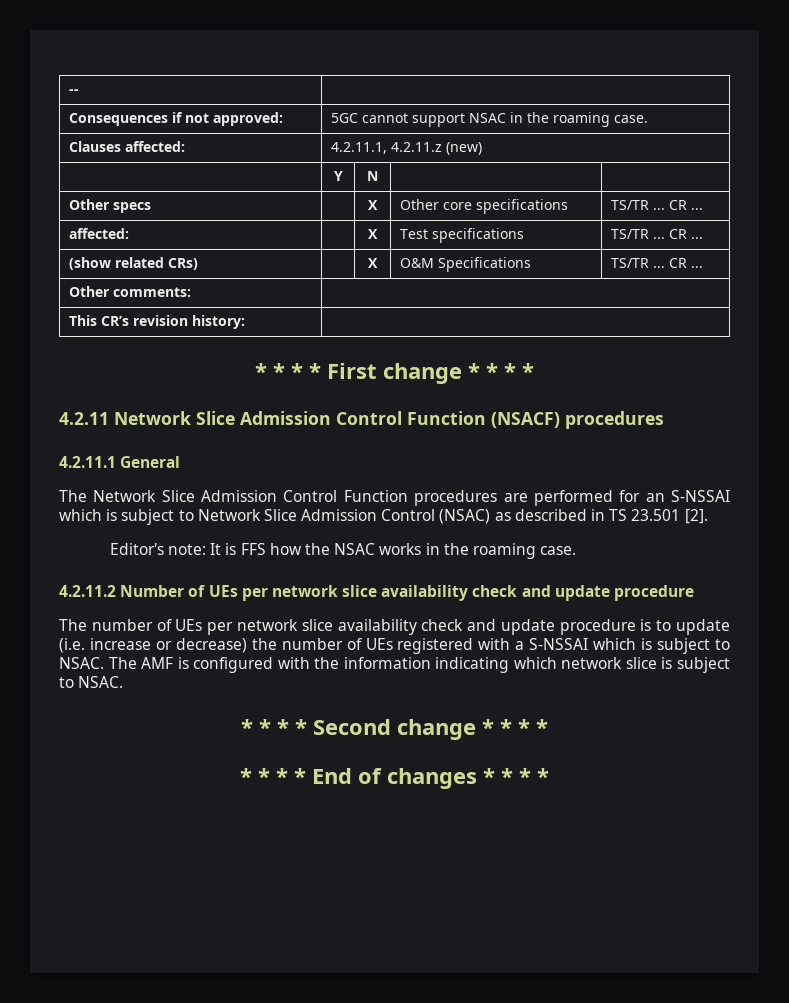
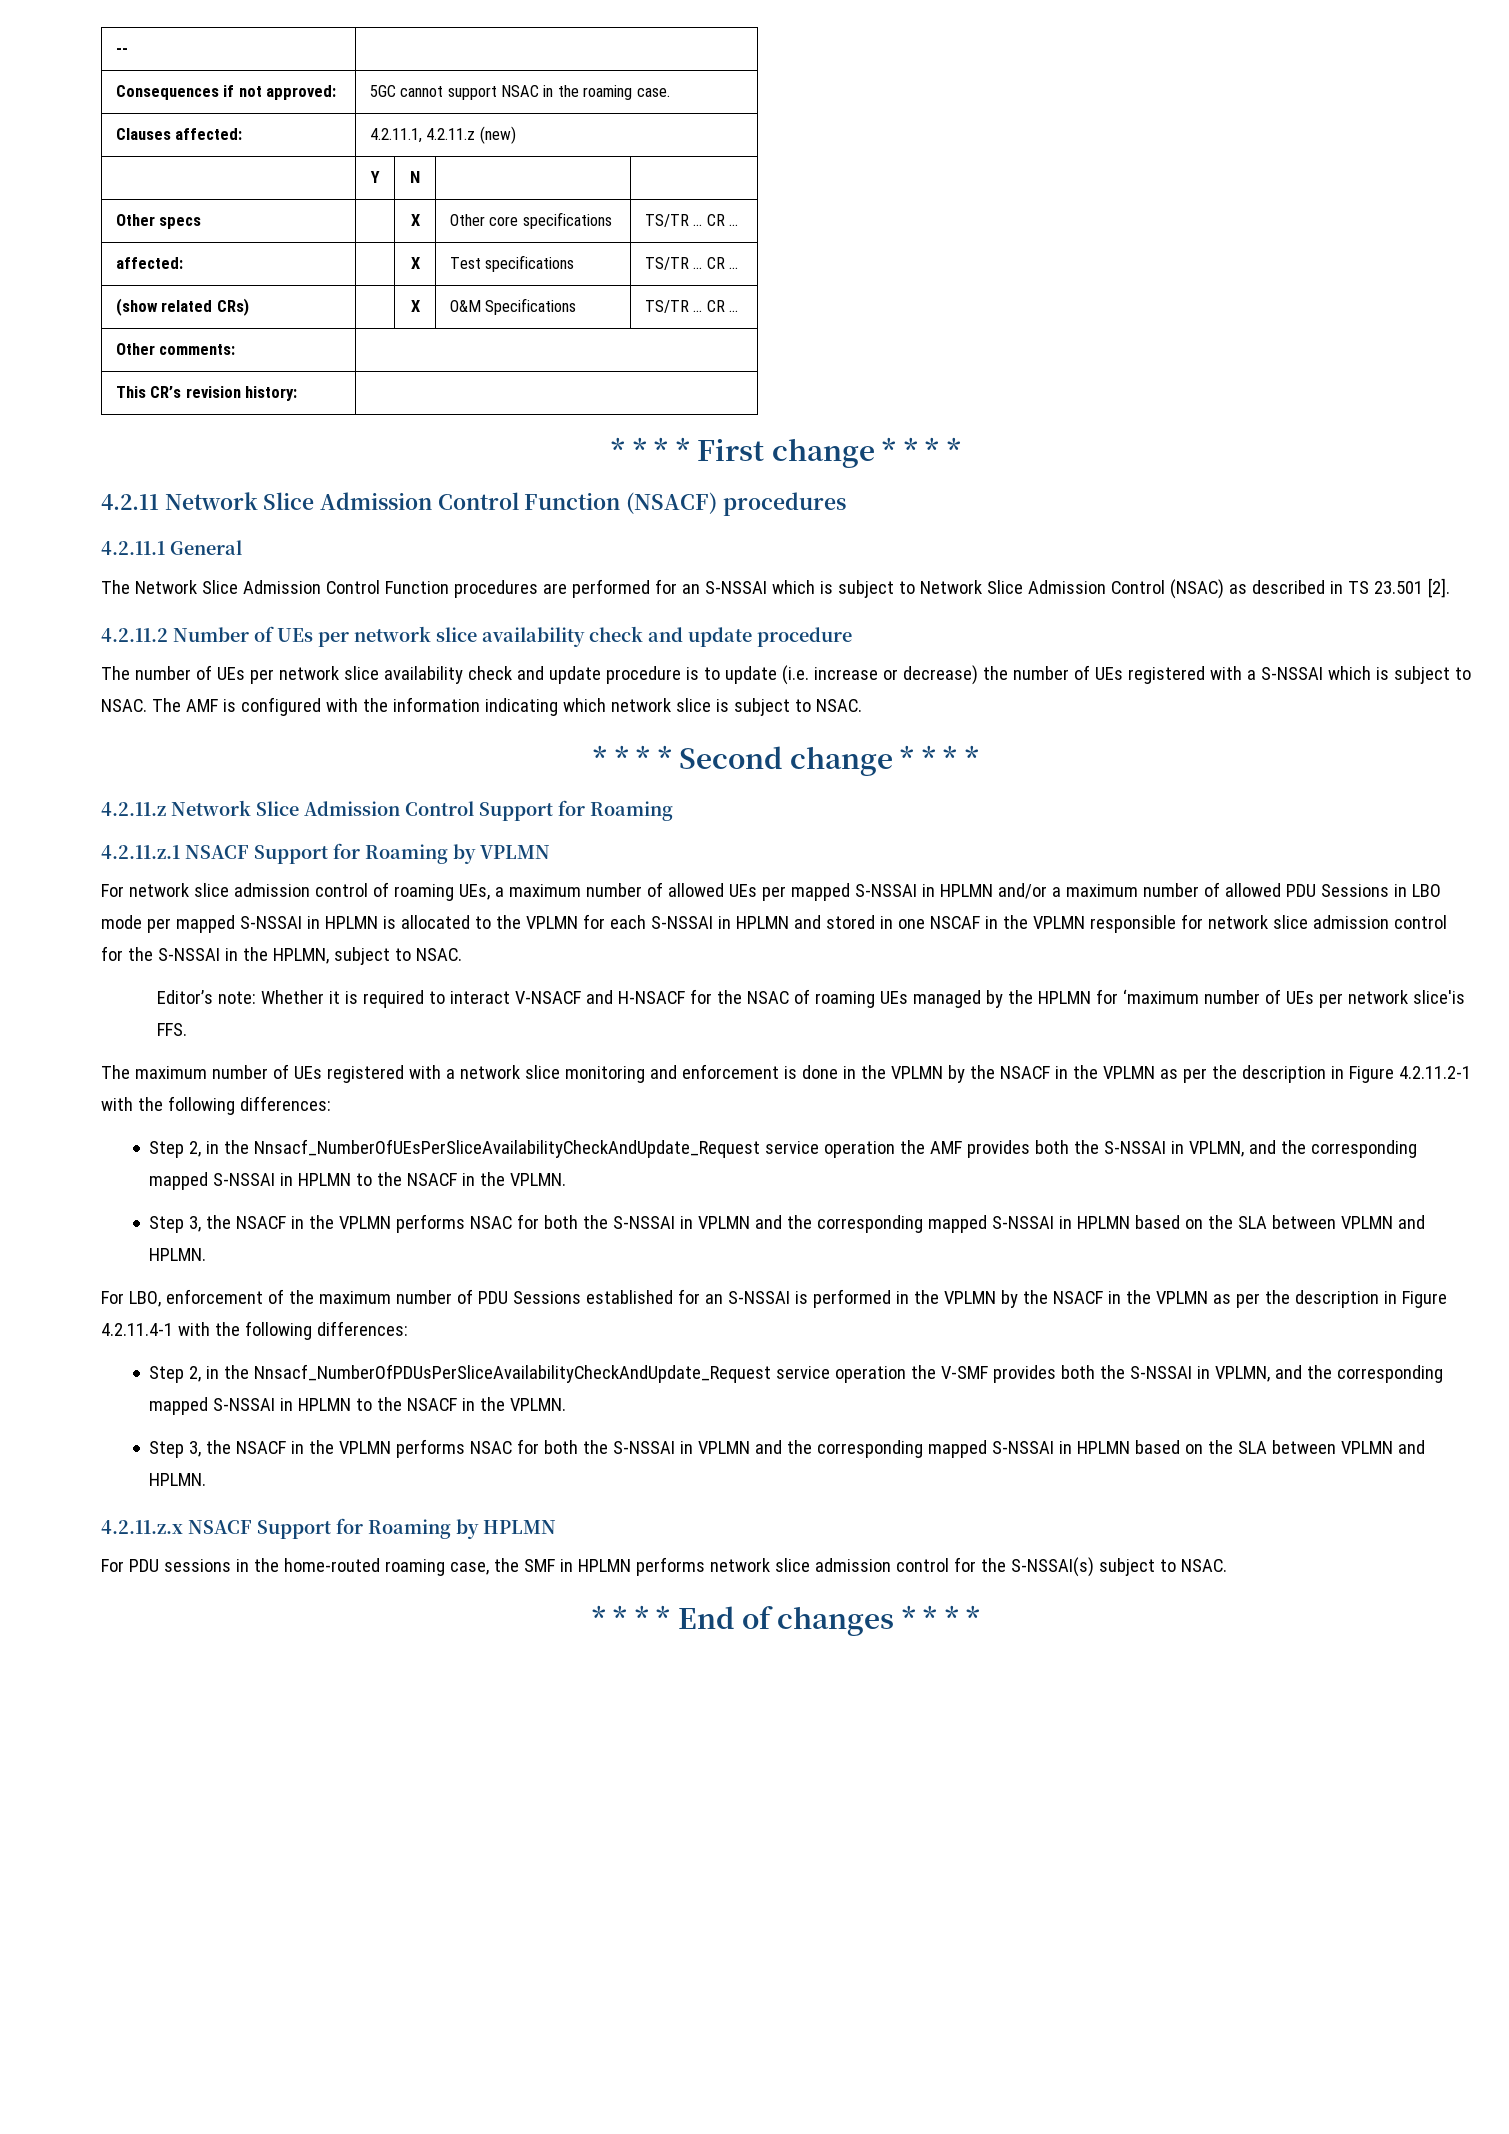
- Editor's note: It is FFS how the NSAC works in the roaming case.
+ 4.2.11.z Network Slice Admission Control Support for Roaming
+ 4.2.11.z.1 NSACF Support for Roaming by VPLMN
+ For network slice admission control of roaming UEs, a maximum number of allowed UEs per mapped S-NSSAI in HPLMN and/or a maximum number of allowed PDU Sessions in LBO mode per mapped S-NSSAI in HPLMN is allocated to the VPLMN for each S-NSSAI in HPLMN and stored in one NSCAF in the VPLMN responsible for network slice admission control for the S-NSSAI in the HPLMN, subject to NSAC.
+ Editor’s note: Whether it is required to interact V-NSACF and H-NSACF for the NSAC of roaming UEs managed by the HPLMN for ‘maximum number of UEs per network slice'is FFS.
+ The maximum number of UEs registered with a network slice monitoring and enforcement is done in the VPLMN by the NSACF in the VPLMN as per the description in Figure 4.2.11.2-1 with the following differences:
+ Step 2, in the Nnsacf_NumberOfUEsPerSliceAvailabilityCheckAndUpdate_Request service operation the AMF provides both the S-NSSAI in VPLMN, and the corresponding mapped S-NSSAI in HPLMN to the NSACF in the VPLMN.
+ Step 3, the NSACF in the VPLMN performs NSAC for both the S-NSSAI in VPLMN and the corresponding mapped S-NSSAI in HPLMN based on the SLA between VPLMN and HPLMN.
+ For LBO, enforcement of the maximum number of PDU Sessions established for an S-NSSAI is performed in the VPLMN by the NSACF in the VPLMN as per the description in Figure 4.2.11.4-1 with the following differences:
+ Step 2, in the Nnsacf_NumberOfPDUsPerSliceAvailabilityCheckAndUpdate_Request service operation the V-SMF provides both the S-NSSAI in VPLMN, and the corresponding mapped S-NSSAI in HPLMN to the NSACF in the VPLMN.
+ Step 3, the NSACF in the VPLMN performs NSAC for both the S-NSSAI in VPLMN and the corresponding mapped S-NSSAI in HPLMN based on the SLA between VPLMN and HPLMN.
+ 4.2.11.z.x NSACF Support for Roaming by HPLMN
+ For PDU sessions in the home-routed roaming case, the SMF in HPLMN performs network slice admission control for the S-NSSAI(s) subject to NSAC.

